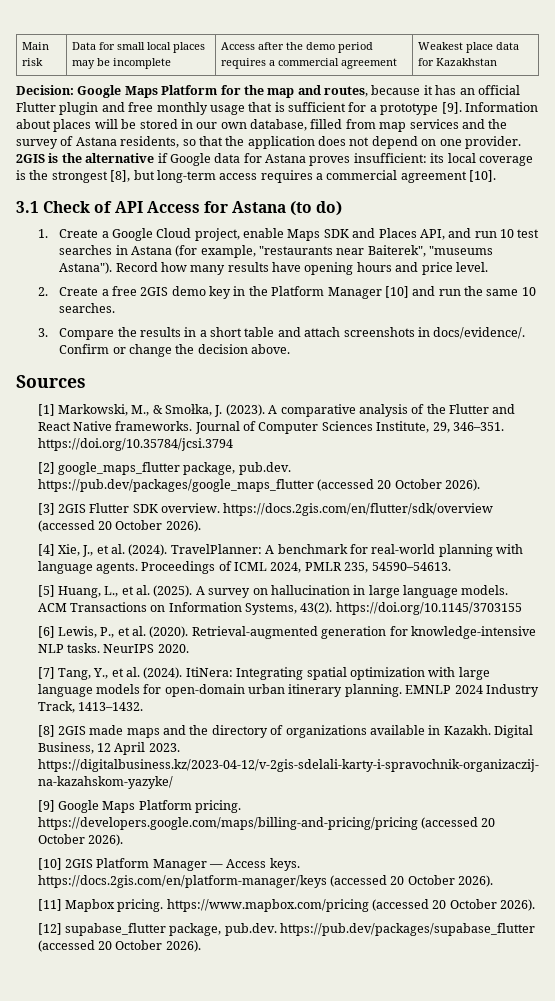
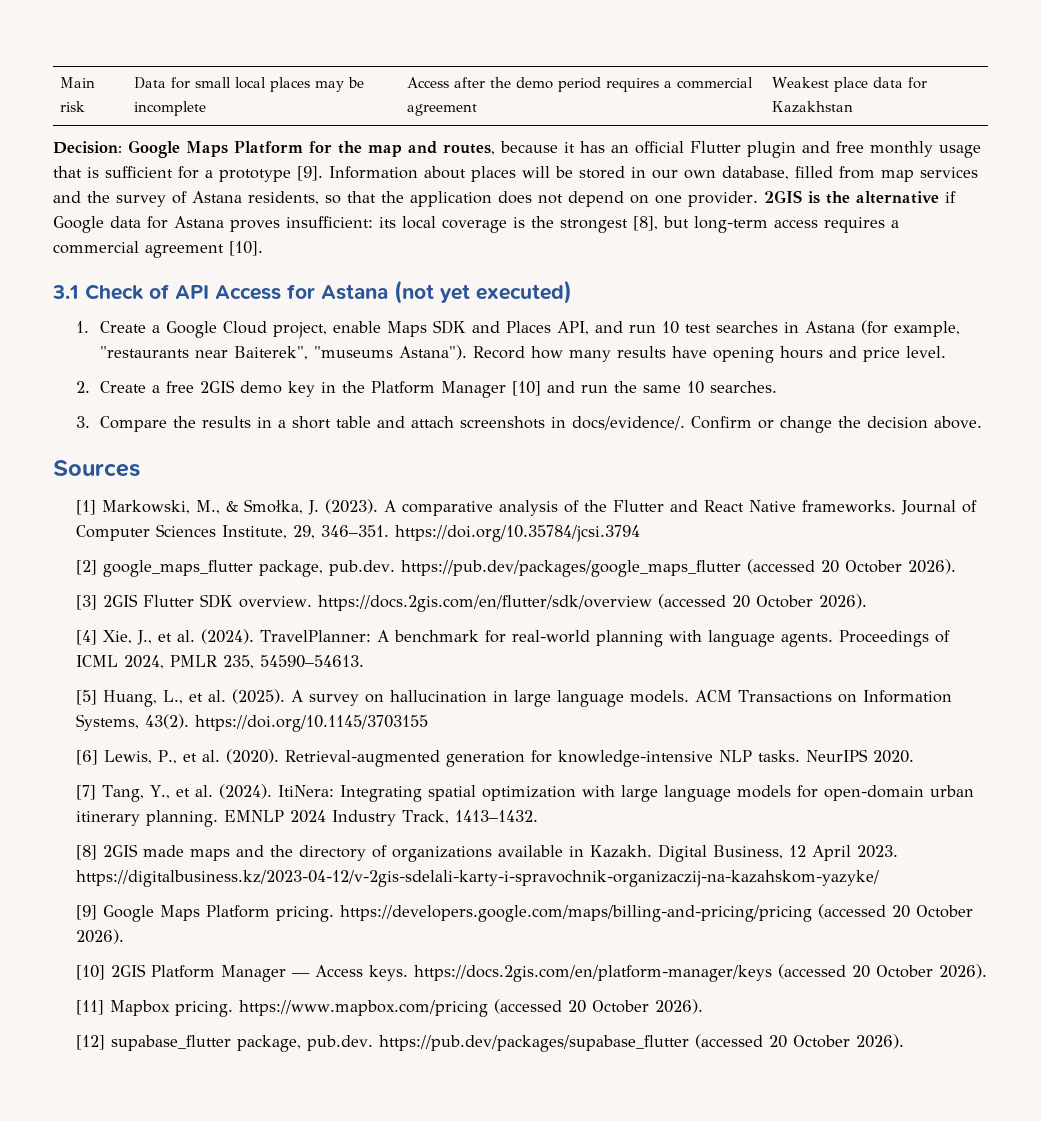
- 3.1 Check of API Access for Astana (to do)
+ 3.1 Check of API Access for Astana (not yet executed)

